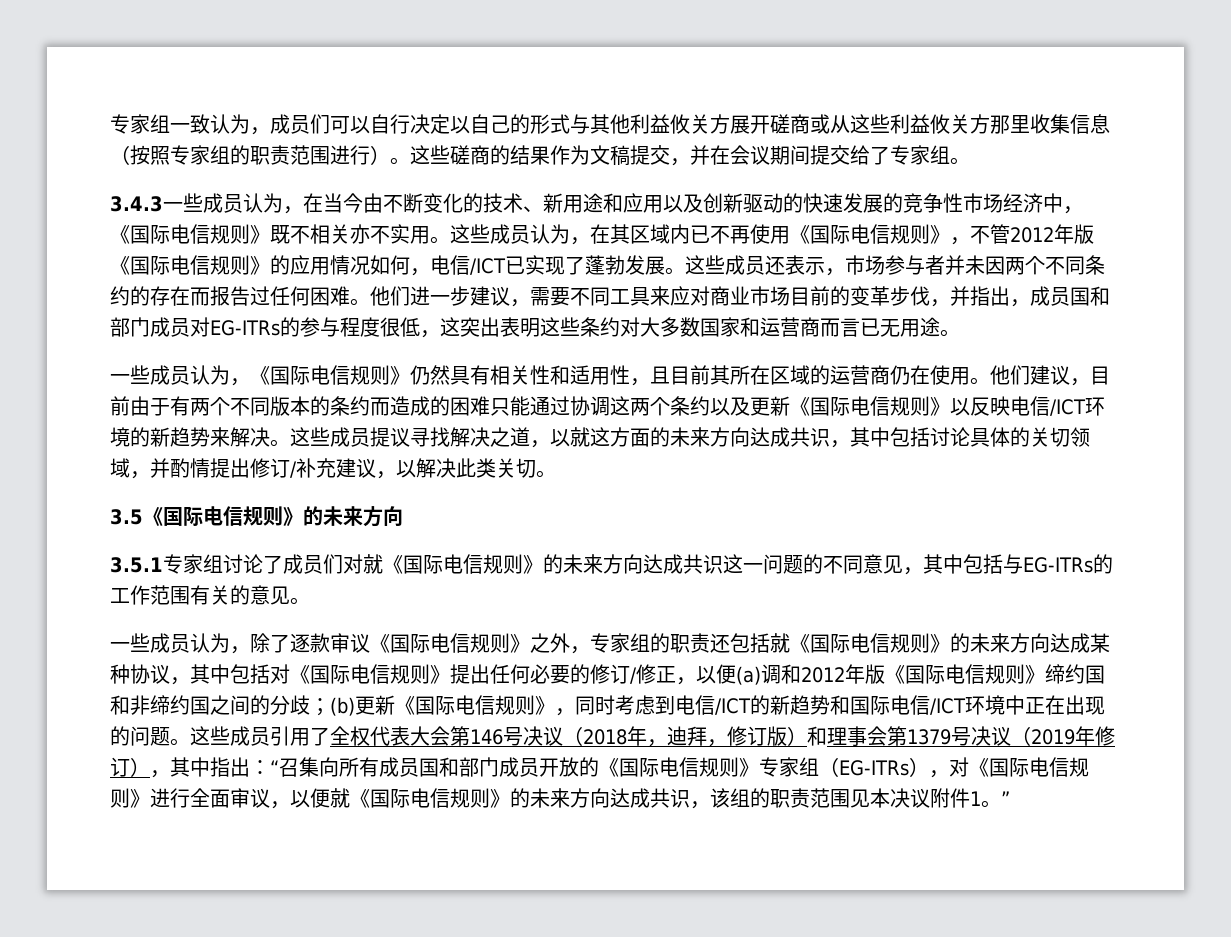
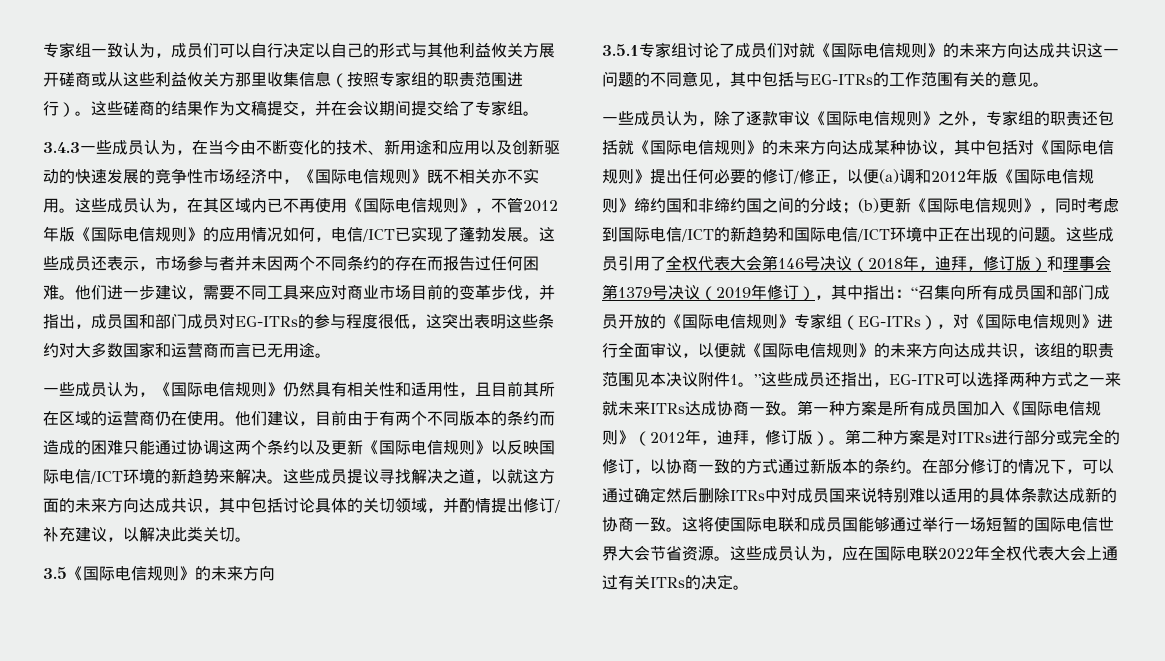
- 他们建议，目前由于有两个不同版本的条约而造成的困难只能通过协调这两个条约以及更新《国际电信规则》以反映电信/ICT环境的新趋势来解决。
+ 他们建议，目前由于有两个不同版本的条约而造成的困难只能通过协调这两个条约以及更新《国际电信规则》以反映国际电信/ICT环境的新趋势来解决。
- (b)更新《国际电信规则》，同时考虑到电信/ICT的新趋势和国际电信/ICT环境中正在出现的问题。
+ (b)更新《国际电信规则》，同时考虑到国际电信/ICT的新趋势和国际电信/ICT环境中正在出现的问题。
- “召集向所有成员国和部门成员开放的《国际电信规则》专家组（EG-ITRs），对《国际电信规则》进行全面审议，以便就《国际电信规则》的未来方向达成共识，该组的职责范围见本决议附件1。”
+ “召集向所有成员国和部门成员开放的《国际电信规则》专家组（EG-ITRs），对《国际电信规则》进行全面审议，以便就《国际电信规则》的未来方向达成共识，该组的职责范围见本决议附件1。”这些成员还指出，EG-ITR可以选择两种方式之一来就未来ITRs达成协商一致。第一种方案是所有成员国加入《国际电信规则》（2012年，迪拜，修订版）。第二种方案是对ITRs进行部分或完全的修订，以协商一致的方式通过新版本的条约。在部分修订的情况下，可以通过确定然后删除ITRs中对成员国来说特别难以适用的具体条款达成新的协商一致。这将使国际电联和成员国能够通过举行一场短暂的国际电信世界大会节省资源。这些成员认为，应在国际电联2022年全权代表大会上通过有关ITRs的决定。

